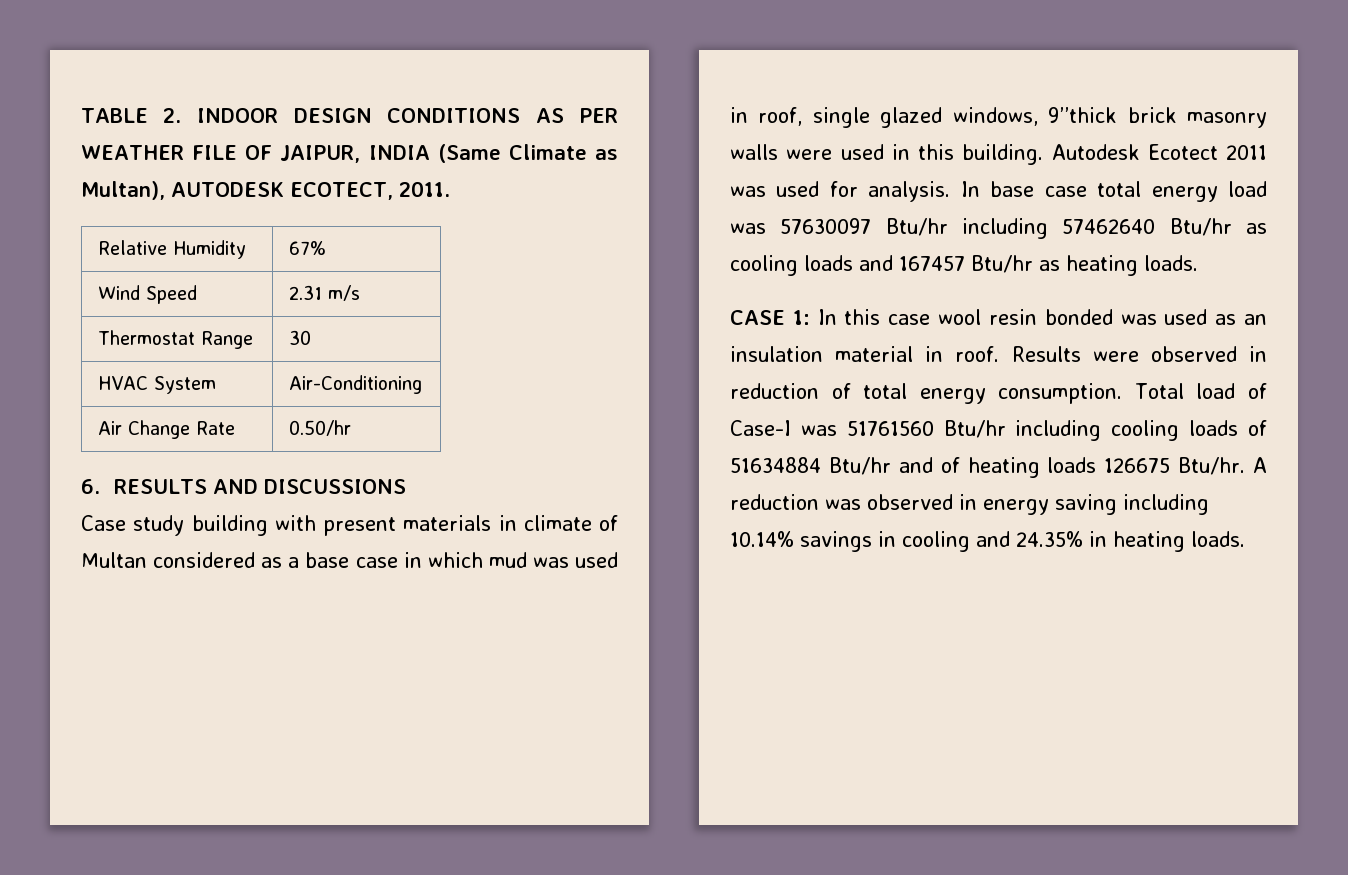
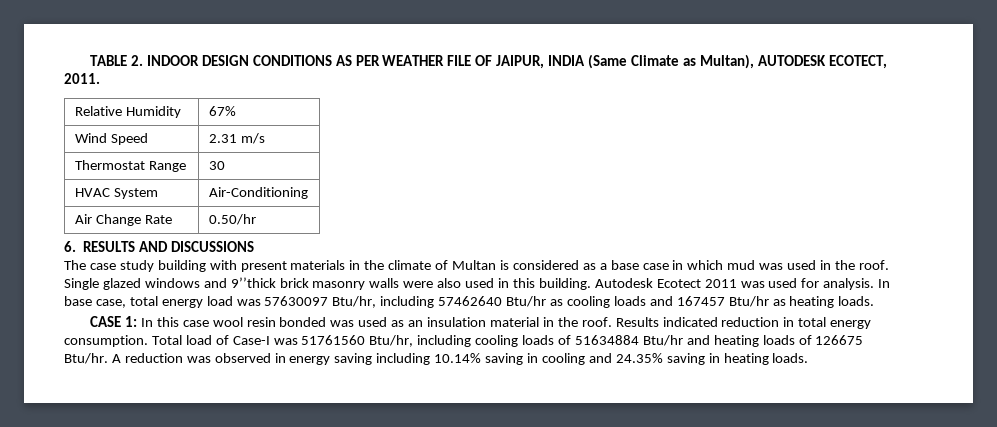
- Case study building with present materials in climate of Multan considered as a base case in which mud was used in roof, single glazed windows, 9’’thick brick masonry walls were used in this building.
+ The case study building with present materials in the climate of Multan is considered as a base case in which mud was used in the roof. Single glazed windows and 9’’thick brick masonry walls were also used in this building.
- In base case total energy load was 57630097 Btu/hr including 57462640 Btu/hr as cooling loads and 167457 Btu/hr as heating loads.
+ In base case, total energy load was 57630097 Btu/hr, including 57462640 Btu/hr as cooling loads and 167457 Btu/hr as heating loads.
- CASE 1: In this case wool resin bonded was used as an insulation material in roof.
+ CASE 1: In this case wool resin bonded was used as an insulation material in the roof.
- Results were observed in reduction of total energy consumption.
+ Results indicated reduction in total energy consumption.
- Total load of Case-I was 51761560 Btu/hr including cooling loads of 51634884 Btu/hr and of heating loads 126675 Btu/hr.
+ Total load of Case-I was 51761560 Btu/hr, including cooling loads of 51634884 Btu/hr and heating loads of 126675 Btu/hr.
- A reduction was observed in energy saving including 10.14% savings in cooling and 24.35% in heating loads.
+ A reduction was observed in energy saving including 10.14% saving in cooling and 24.35% saving in heating loads.

